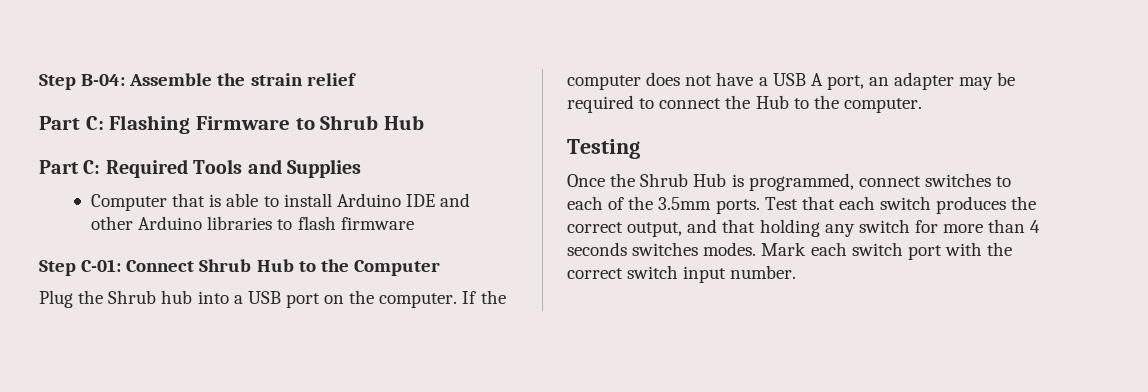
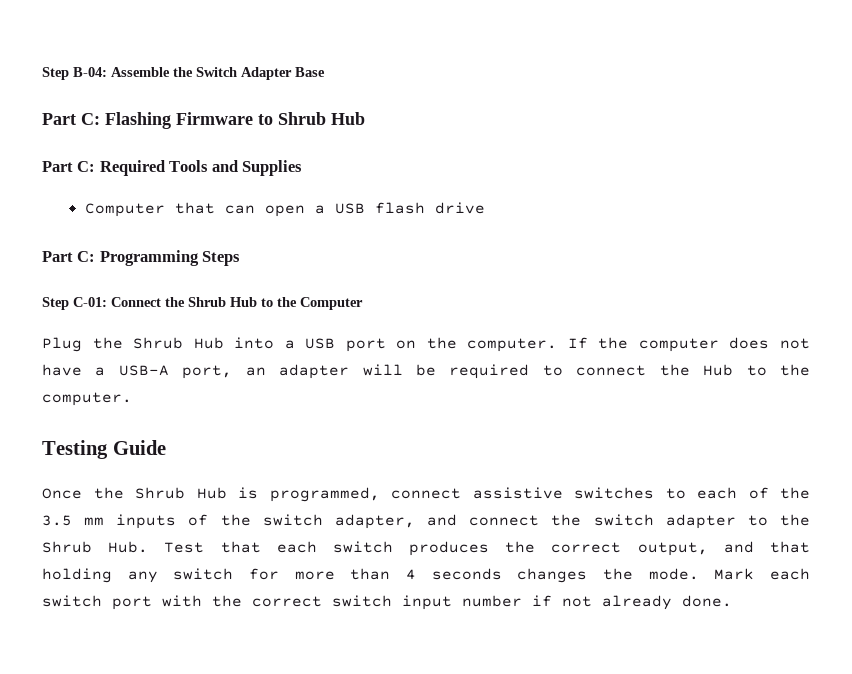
- Step B-04: Assemble the strain relief
+ Step B-04: Assemble the Switch Adapter Base
- Computer that is able to install Arduino IDE and other Arduino libraries to flash firmware
+ Computer that can open a USB flash drive
+ Part C: Programming Steps
- Step C-01: Connect Shrub Hub to the Computer
+ Step C-01: Connect the Shrub Hub to the Computer
- Plug the Shrub hub into a USB port on the computer.
+ Plug the Shrub Hub into a USB port on the computer.
- If the computer does not have a USB A port, an adapter may be required to connect the Hub to the computer.
+ If the computer does not have a USB-A port, an adapter will be required to connect the Hub to the computer.
- Testing
+ Testing Guide
- Once the Shrub Hub is programmed, connect switches to each of the 3.5mm ports. Test that each switch produces the correct output, and that holding any switch for more than 4 seconds switches modes.
+ Once the Shrub Hub is programmed, connect assistive switches to each of the 3.5 mm inputs of the switch adapter, and connect the switch adapter to the Shrub Hub. Test that each switch produces the correct output, and that holding any switch for more than 4 seconds changes the mode.
- Mark each switch port with the correct switch input number.
+ Mark each switch port with the correct switch input number if not already done.

